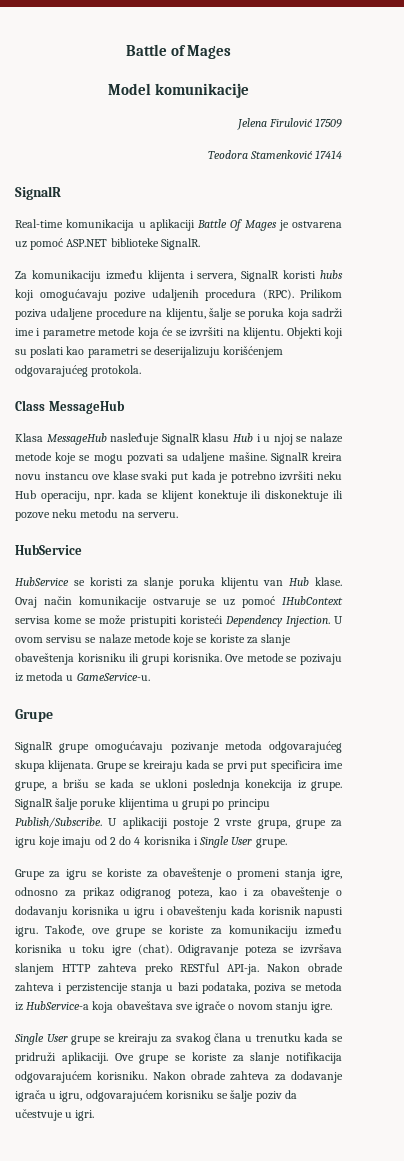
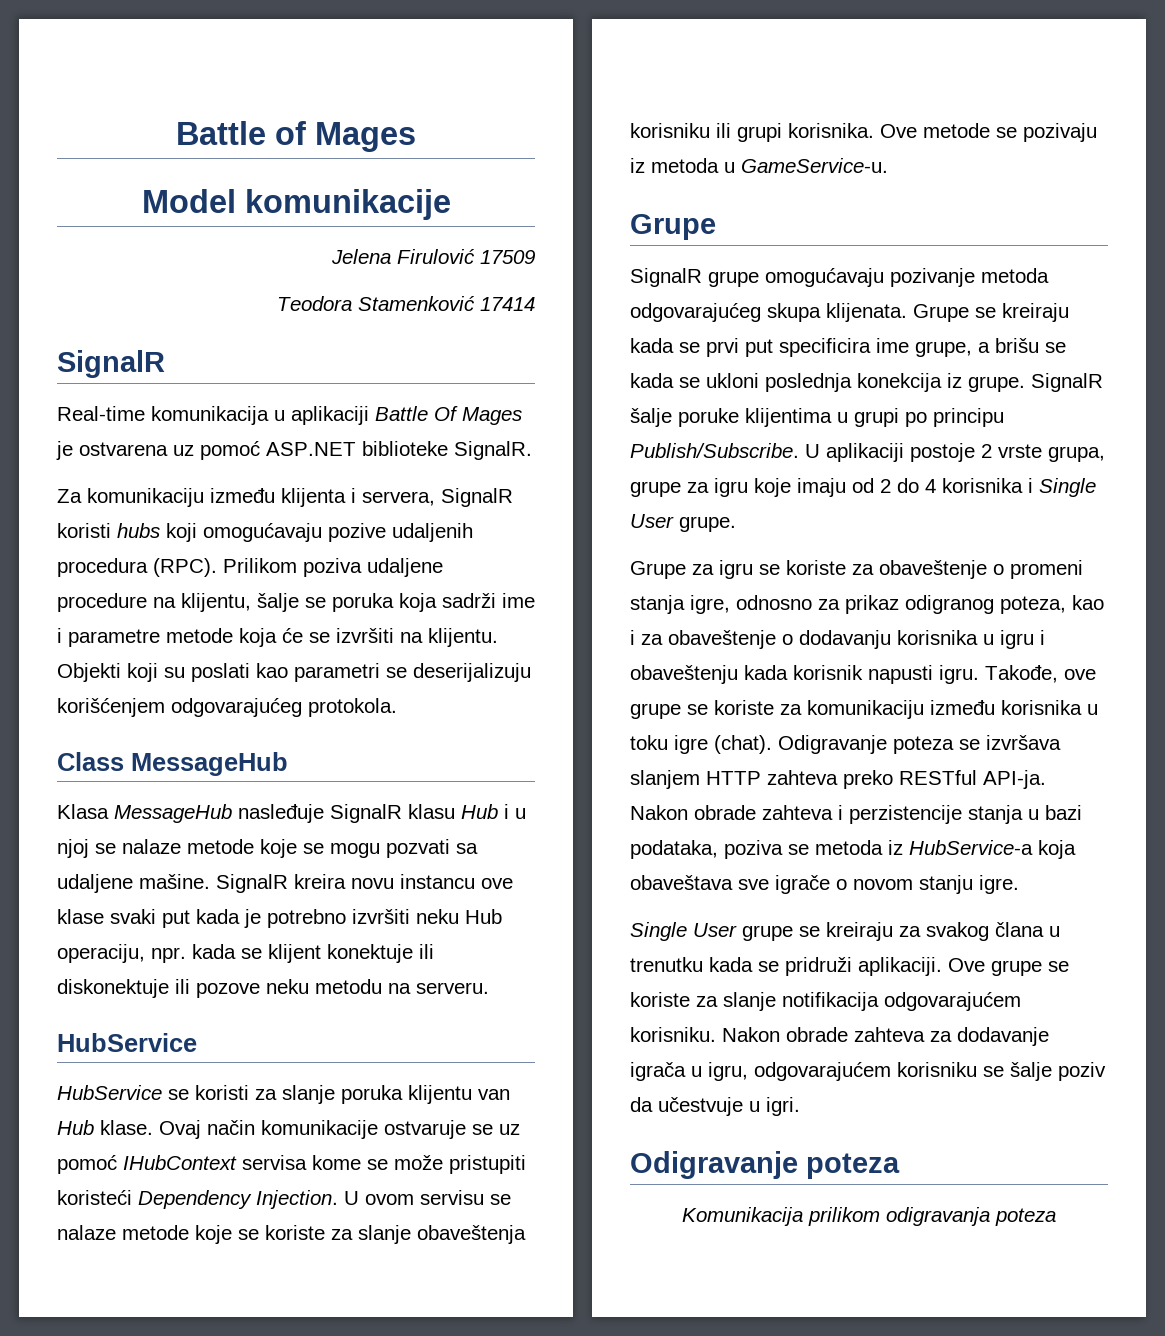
  Nakon obrade zahteva za dodavanje igrača u igru, odgovarajućem korisniku se šalje poziv da učestvuje u igri.
+ Odigravanje poteza
+ Komunikacija prilikom odigravanja poteza

